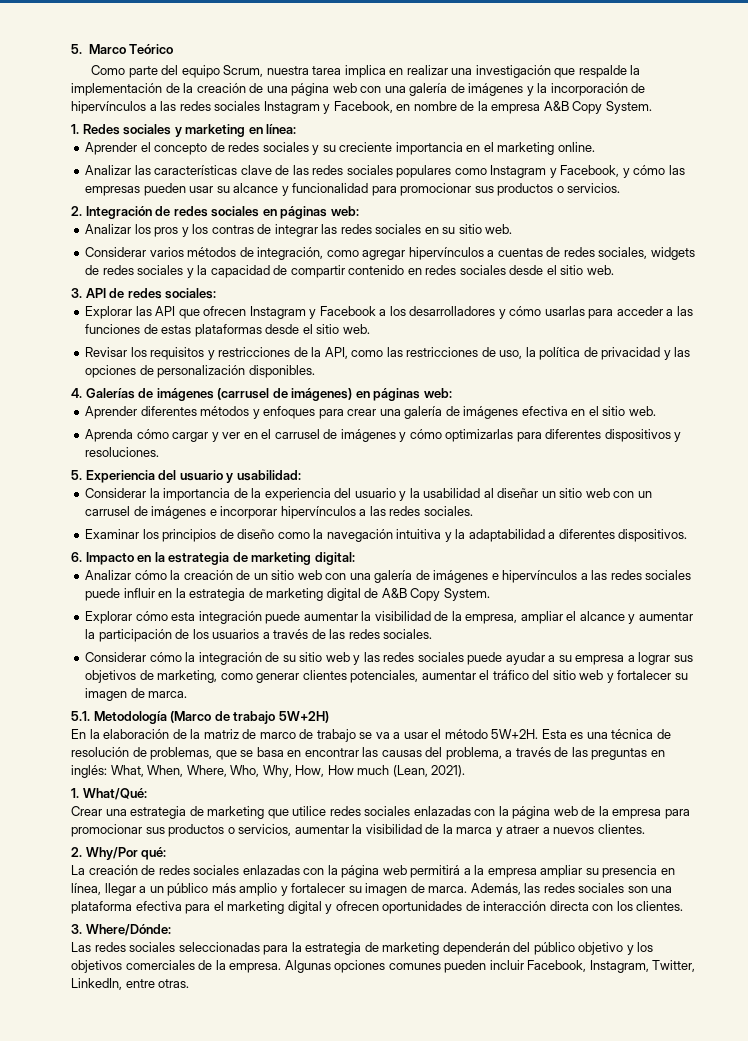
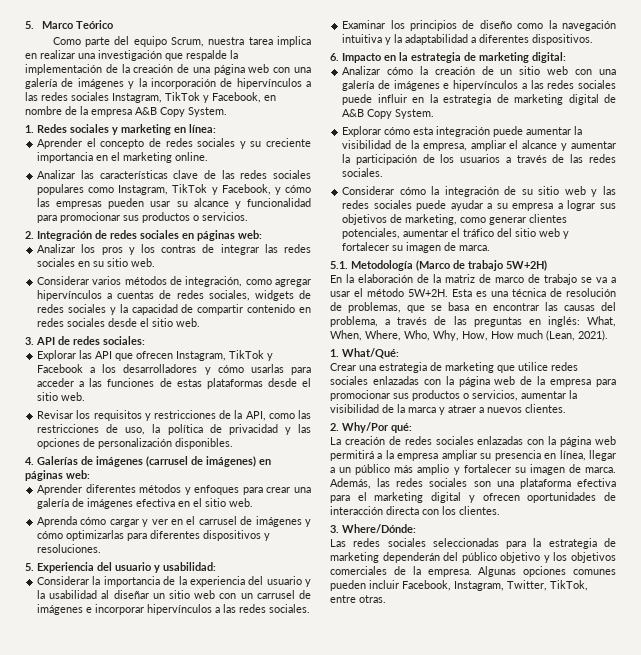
- Como parte del equipo Scrum, nuestra tarea implica en realizar una investigación que respalde la implementación de la creación de una página web con una galería de imágenes y la incorporación de hipervínculos a las redes sociales Instagram y Facebook, en nombre de la empresa A&B Copy System.
+ Como parte del equipo Scrum, nuestra tarea implica en realizar una investigación que respalde la implementación de la creación de una página web con una galería de imágenes y la incorporación de hipervínculos a las redes sociales Instagram, TikTok y Facebook, en nombre de la empresa A&B Copy System.
- Analizar las características clave de las redes sociales populares como Instagram y Facebook, y cómo las empresas pueden usar su alcance y funcionalidad para promocionar sus productos o servicios.
+ Analizar las características clave de las redes sociales populares como Instagram, TikTok y Facebook, y cómo las empresas pueden usar su alcance y funcionalidad para promocionar sus productos o servicios.
- Explorar las API que ofrecen Instagram y Facebook a los desarrolladores y cómo usarlas para acceder a las funciones de estas plataformas desde el sitio web.
+ Explorar las API que ofrecen Instagram, TikTok y Facebook a los desarrolladores y cómo usarlas para acceder a las funciones de estas plataformas desde el sitio web.
- Algunas opciones comunes pueden incluir Facebook, Instagram, Twitter, LinkedIn, entre otras.
+ Algunas opciones comunes pueden incluir Facebook, Instagram, Twitter, TikTok, entre otras.

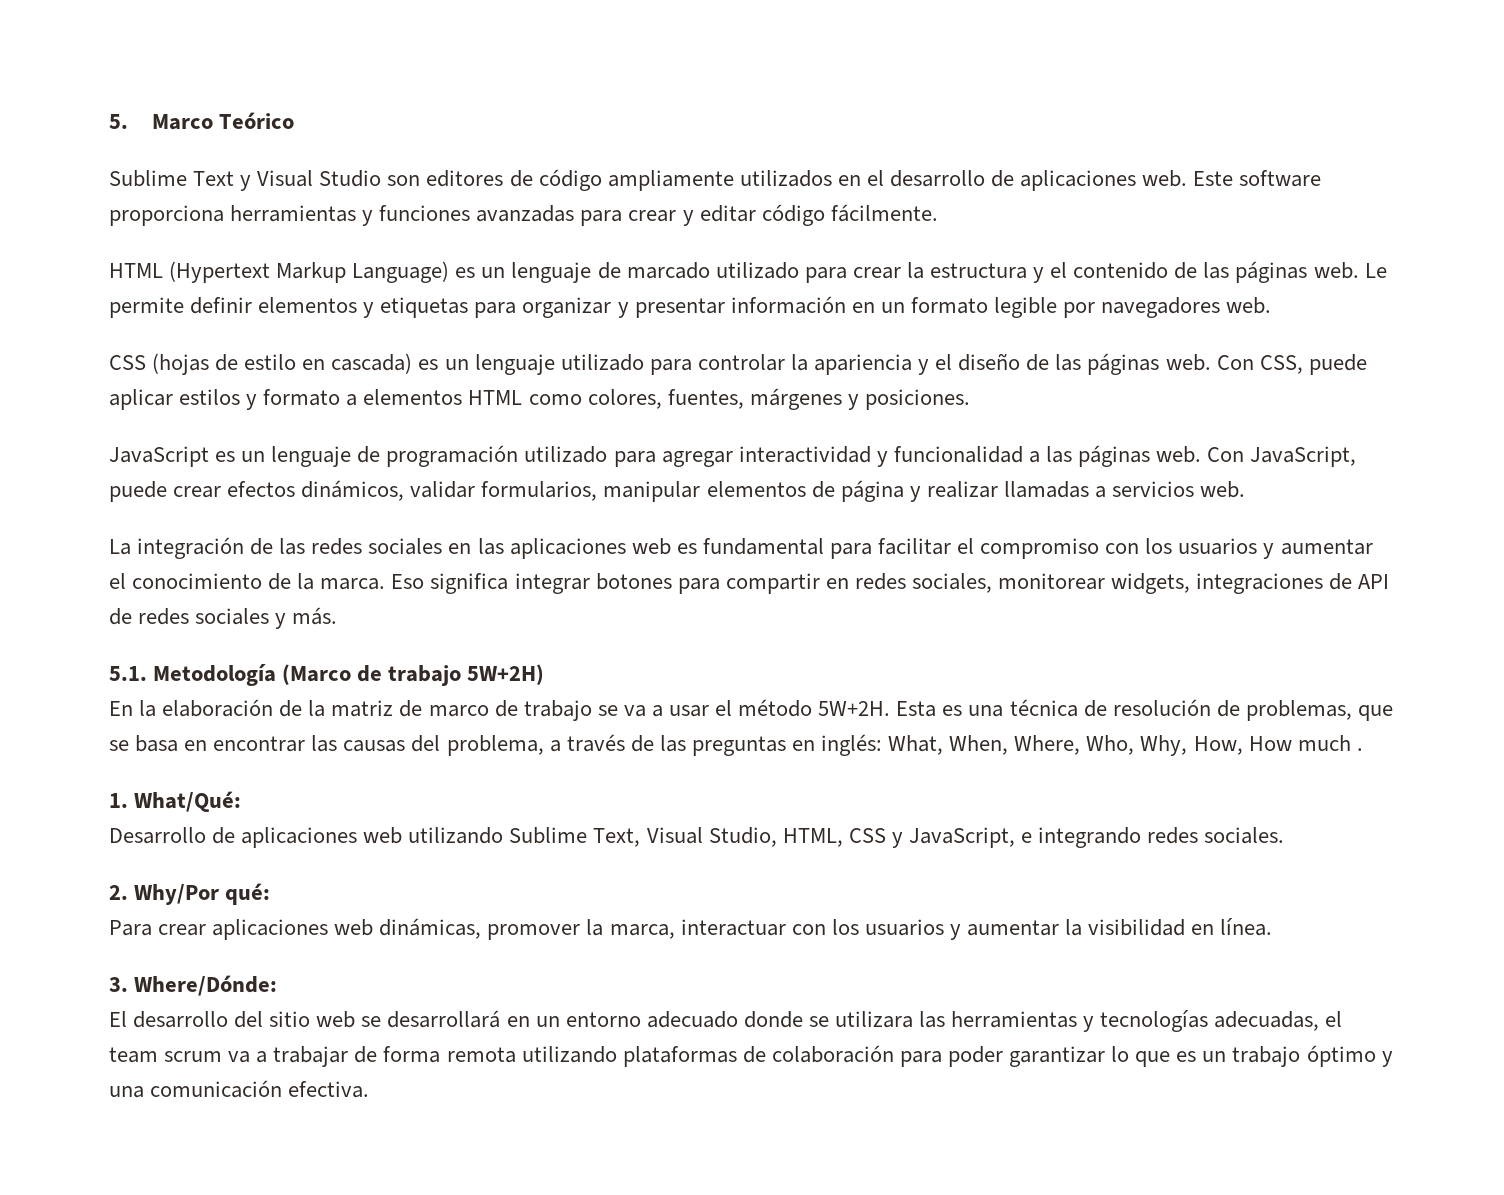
- Como parte del equipo Scrum, nuestra tarea implica en realizar una investigación que respalde la implementación de la creación de una página web con una galería de imágenes y la incorporación de hipervínculos a las redes sociales Instagram, TikTok y Facebook, en nombre de la empresa A&B Copy System.
- 1. Redes sociales y marketing en línea:
- Aprender el concepto de redes sociales y su creciente importancia en el marketing online.
- Analizar las características clave de las redes sociales populares como Instagram, TikTok y Facebook, y cómo las empresas pueden usar su alcance y funcionalidad para promocionar sus productos o servicios.
- 2. Integración de redes sociales en páginas web:
- Analizar los pros y los contras de integrar las redes sociales en su sitio web.
- Considerar varios métodos de integración, como agregar hipervínculos a cuentas de redes sociales, widgets de redes sociales y la capacidad de compartir contenido en redes sociales desde el sitio web.
- 3. API de redes sociales:
- Explorar las API que ofrecen Instagram, TikTok y Facebook a los desarrolladores y cómo usarlas para acceder a las funciones de estas plataformas desde el sitio web.
- Revisar los requisitos y restricciones de la API, como las restricciones de uso, la política de privacidad y las opciones de personalización disponibles.
- 4. Galerías de imágenes (carrusel de imágenes) en páginas web:
- Aprender diferentes métodos y enfoques para crear una galería de imágenes efectiva en el sitio web.
- Aprenda cómo cargar y ver en el carrusel de imágenes y cómo optimizarlas para diferentes dispositivos y resoluciones.
- 5. Experiencia del usuario y usabilidad:
- Considerar la importancia de la experiencia del usuario y la usabilidad al diseñar un sitio web con un carrusel de imágenes e incorporar hipervínculos a las redes sociales.
- Examinar los principios de diseño como la navegación intuitiva y la adaptabilidad a diferentes dispositivos.
- 6. Impacto en la estrategia de marketing digital:
- Analizar cómo la creación de un sitio web con una galería de imágenes e hipervínculos a las redes sociales puede influir en la estrategia de marketing digital de A&B Copy System.
- Explorar cómo esta integración puede aumentar la visibilidad de la empresa, ampliar el alcance y aumentar la participación de los usuarios a través de las redes sociales.
- Considerar cómo la integración de su sitio web y las redes sociales puede ayudar a su empresa a lograr sus objetivos de marketing, como generar clientes potenciales, aumentar el tráfico del sitio web y fortalecer su imagen de marca.
+ Sublime Text y Visual Studio son editores de código ampliamente utilizados en el desarrollo de aplicaciones web. Este software proporciona herramientas y funciones avanzadas para crear y editar código fácilmente.
+ HTML (Hypertext Markup Language) es un lenguaje de marcado utilizado para crear la estructura y el contenido de las páginas web. Le permite definir elementos y etiquetas para organizar y presentar información en un formato legible por navegadores web.
+ CSS (hojas de estilo en cascada) es un lenguaje utilizado para controlar la apariencia y el diseño de las páginas web. Con CSS, puede aplicar estilos y formato a elementos HTML como colores, fuentes, márgenes y posiciones.
+ JavaScript es un lenguaje de programación utilizado para agregar interactividad y funcionalidad a las páginas web. Con JavaScript, puede crear efectos dinámicos, validar formularios, manipular elementos de página y realizar llamadas a servicios web.
+ La integración de las redes sociales en las aplicaciones web es fundamental para facilitar el compromiso con los usuarios y aumentar el conocimiento de la marca. Eso significa integrar botones para compartir en redes sociales, monitorear widgets, integraciones de API de redes sociales y más.
- Esta es una técnica de resolución de problemas, que se basa en encontrar las causas del problema, a través de las preguntas en inglés: What, When, Where, Who, Why, How, How much (Lean, 2021).
+ Esta es una técnica de resolución de problemas, que se basa en encontrar las causas del problema, a través de las preguntas en inglés: What, When, Where, Who, Why, How, How much .
- Crear una estrategia de marketing que utilice redes sociales enlazadas con la página web de la empresa para promocionar sus productos o servicios, aumentar la visibilidad de la marca y atraer a nuevos clientes.
+ Desarrollo de aplicaciones web utilizando Sublime Text, Visual Studio, HTML, CSS y JavaScript, e integrando redes sociales.
  2. Why/Por qué:
- La creación de redes sociales enlazadas con la página web permitirá a la empresa ampliar su presencia en línea, llegar a un público más amplio y fortalecer su imagen de marca. Además, las redes sociales son una plataforma efectiva para el marketing digital y ofrecen oportunidades de interacción directa con los clientes.
+ Para crear aplicaciones web dinámicas, promover la marca, interactuar con los usuarios y aumentar la visibilidad en línea.
  3. Where/Dónde:
- Las redes sociales seleccionadas para la estrategia de marketing dependerán del público objetivo y los objetivos comerciales de la empresa. Algunas opciones comunes pueden incluir Facebook, Instagram, Twitter, TikTok, entre otras.
+ El desarrollo del sitio web se desarrollará en un entorno adecuado donde se utilizara las herramientas y tecnologías adecuadas, el team scrum va a trabajar de forma remota utilizando plataformas de colaboración para poder garantizar lo que es un trabajo óptimo y una comunicación efectiva.

